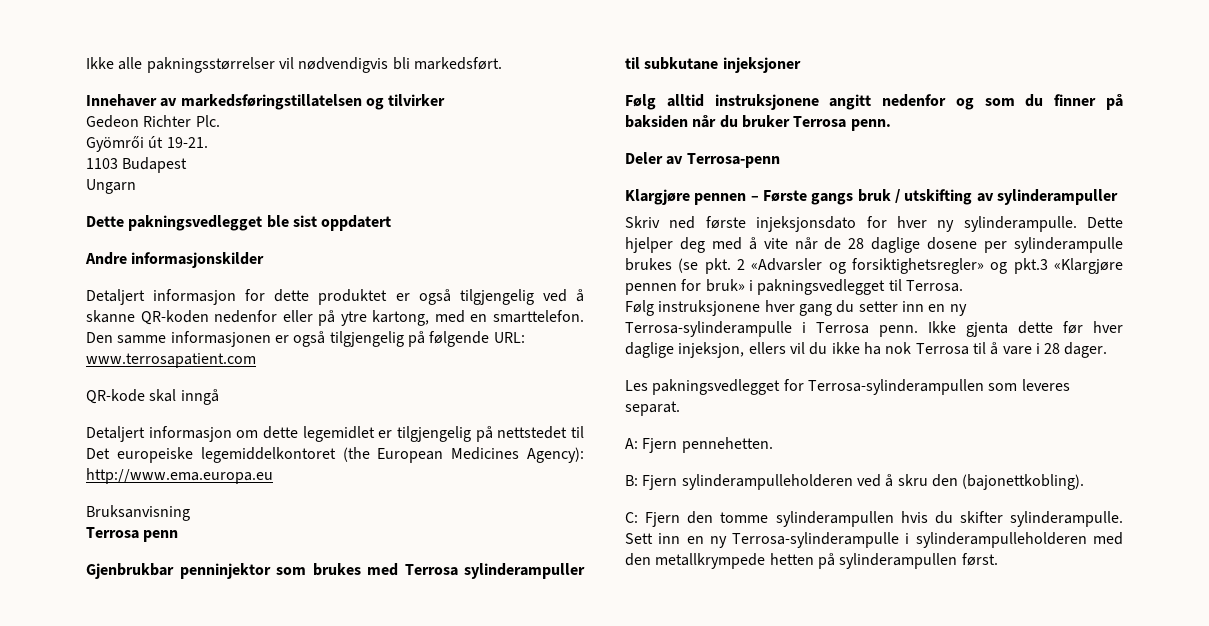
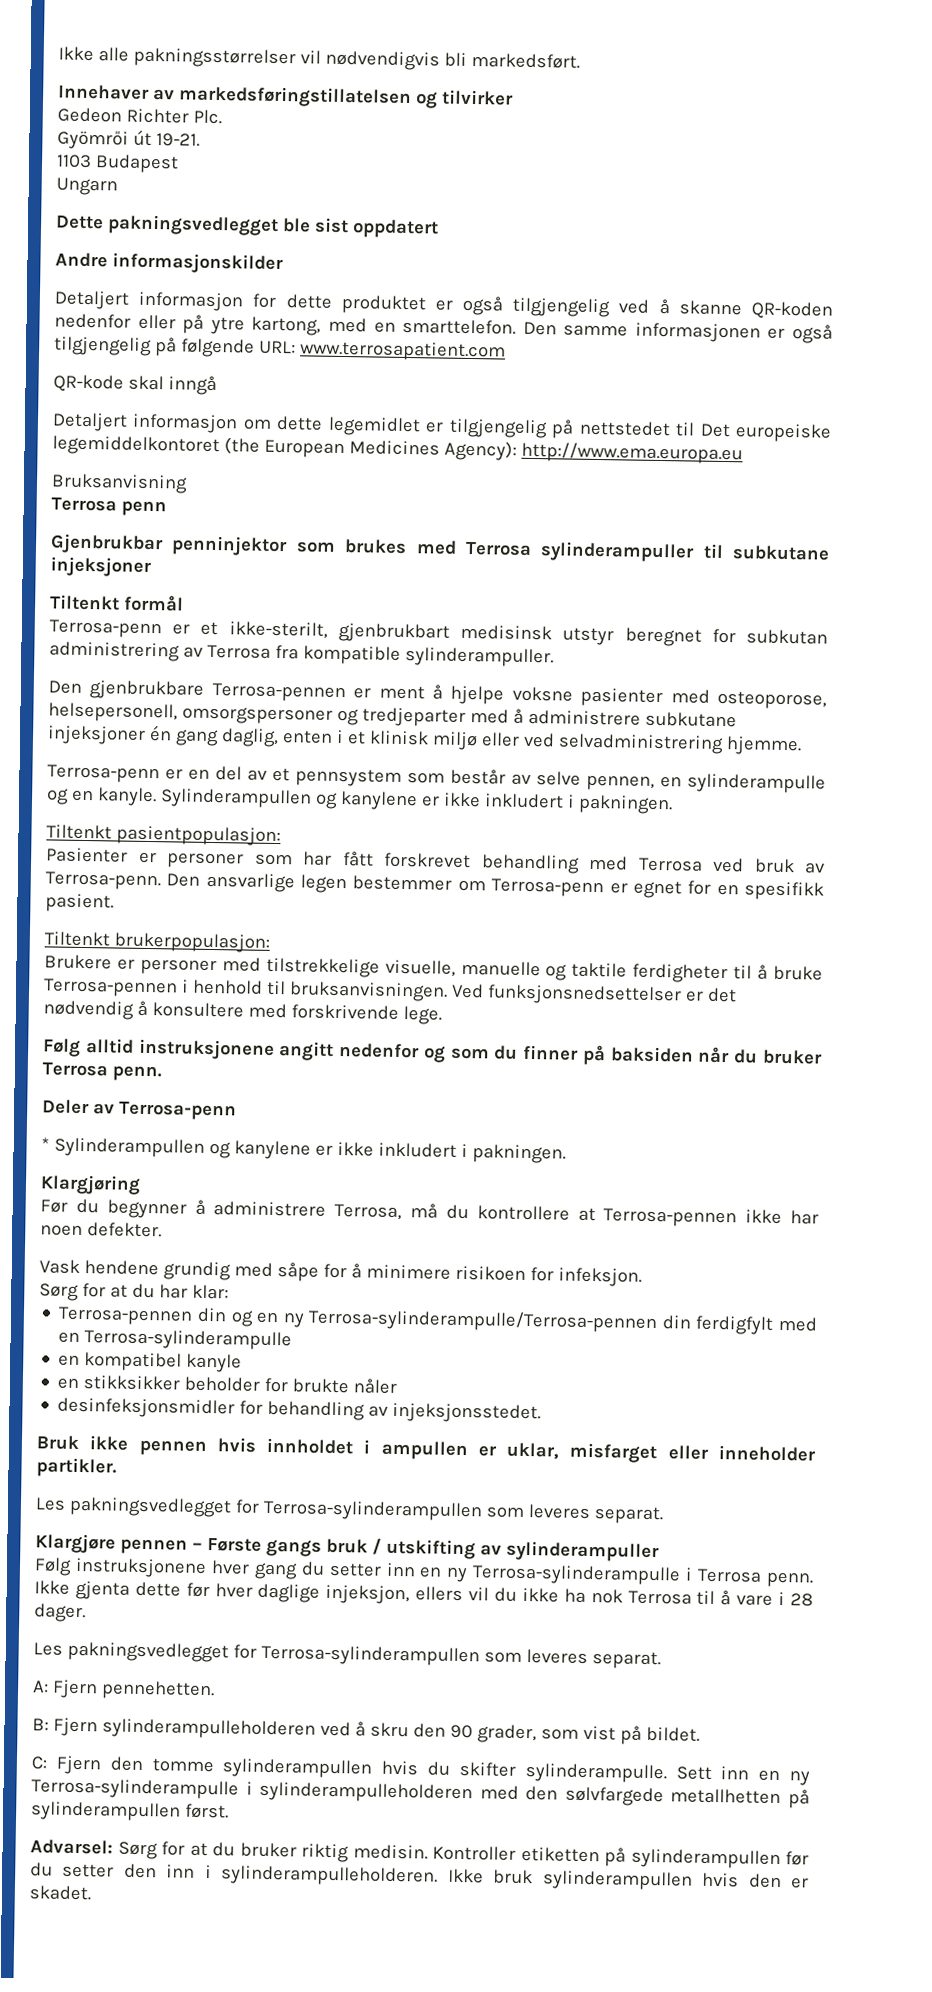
+ Tiltenkt formål
+ Terrosa-penn er et ikke-sterilt, gjenbrukbart medisinsk utstyr beregnet for subkutan administrering av Terrosa fra kompatible sylinderampuller.
+ Den gjenbrukbare Terrosa-pennen er ment å hjelpe voksne pasienter med osteoporose, helsepersonell, omsorgspersoner og tredjeparter med å administrere subkutane injeksjoner én gang daglig, enten i et klinisk miljø eller ved selvadministrering hjemme.
+ Terrosa-penn er en del av et pennsystem som består av selve pennen, en sylinderampulle og en kanyle. Sylinderampullen og kanylene er ikke inkludert i pakningen.
+ Tiltenkt pasientpopulasjon:
+ Pasienter er personer som har fått forskrevet behandling med Terrosa ved bruk av Terrosa-penn. Den ansvarlige legen bestemmer om Terrosa-penn er egnet for en spesifikk pasient.
+ Tiltenkt brukerpopulasjon:
+ Brukere er personer med tilstrekkelige visuelle, manuelle og taktile ferdigheter til å bruke Terrosa-pennen i henhold til bruksanvisningen. Ved funksjonsnedsettelser er det nødvendig å konsultere med forskrivende lege.
+ * Sylinderampullen og kanylene er ikke inkludert i pakningen.
+ Klargjøring
+ Før du begynner å administrere Terrosa, må du kontrollere at Terrosa-pennen ikke har noen defekter.
+ Vask hendene grundig med såpe for å minimere risikoen for infeksjon.
+ Sørg for at du har klar:
+ Terrosa-pennen din og en ny Terrosa-sylinderampulle/Terrosa-pennen din ferdigfylt med en Terrosa-sylinderampulle
+ en kompatibel kanyle
+ en stikksikker beholder for brukte nåler
+ desinfeksjonsmidler for behandling av injeksjonsstedet.
+ Bruk ikke pennen hvis innholdet i ampullen er uklar, misfarget eller inneholder partikler.
+ Les pakningsvedlegget for Terrosa-sylinderampullen som leveres separat.
- Skriv ned første injeksjonsdato for hver ny sylinderampulle. Dette hjelper deg med å vite når de 28 daglige dosene per sylinderampulle brukes (se pkt. 2 «Advarsler og forsiktighetsregler» og pkt.3 «Klargjøre pennen for bruk» i pakningsvedlegget til Terrosa.
- B: Fjern sylinderampulleholderen ved å skru den (bajonettkobling).
+ B: Fjern sylinderampulleholderen ved å skru den 90 grader, som vist på bildet.
- Sett inn en ny Terrosa-sylinderampulle i sylinderampulleholderen med den metallkrympede hetten på sylinderampullen først.
+ Sett inn en ny Terrosa-sylinderampulle i sylinderampulleholderen med den sølvfargede metallhetten på sylinderampullen først.
+ Advarsel: Sørg for at du bruker riktig medisin. Kontroller etiketten på sylinderampullen før du setter den inn i sylinderampulleholderen. Ikke bruk sylinderampullen hvis den er skadet.

